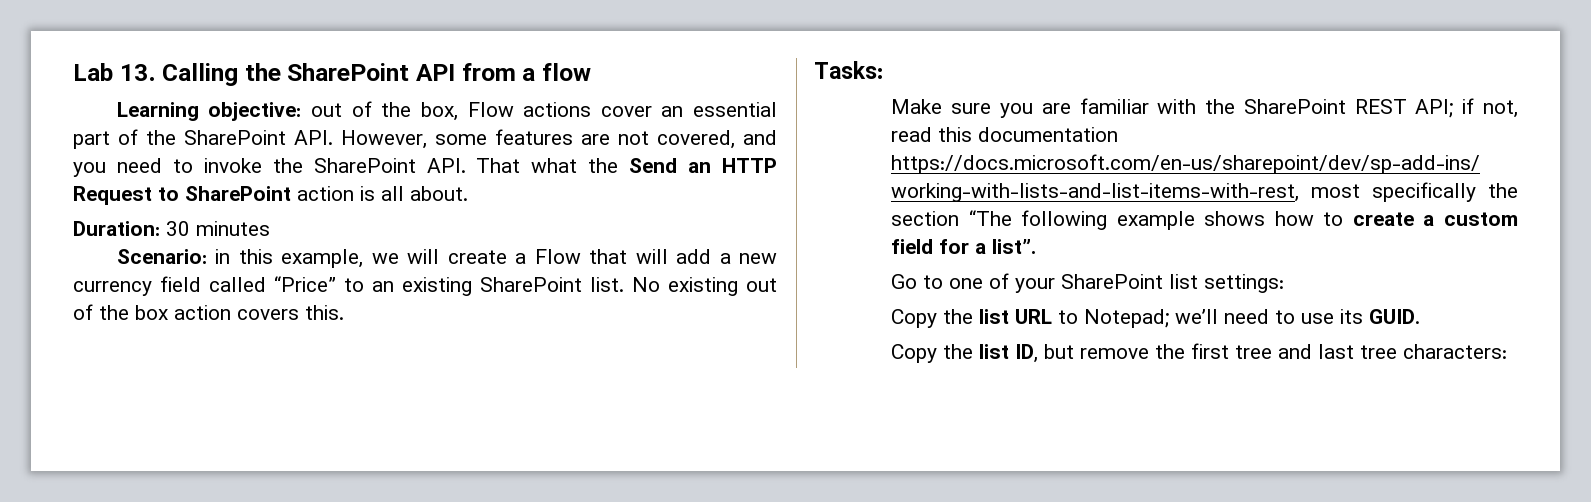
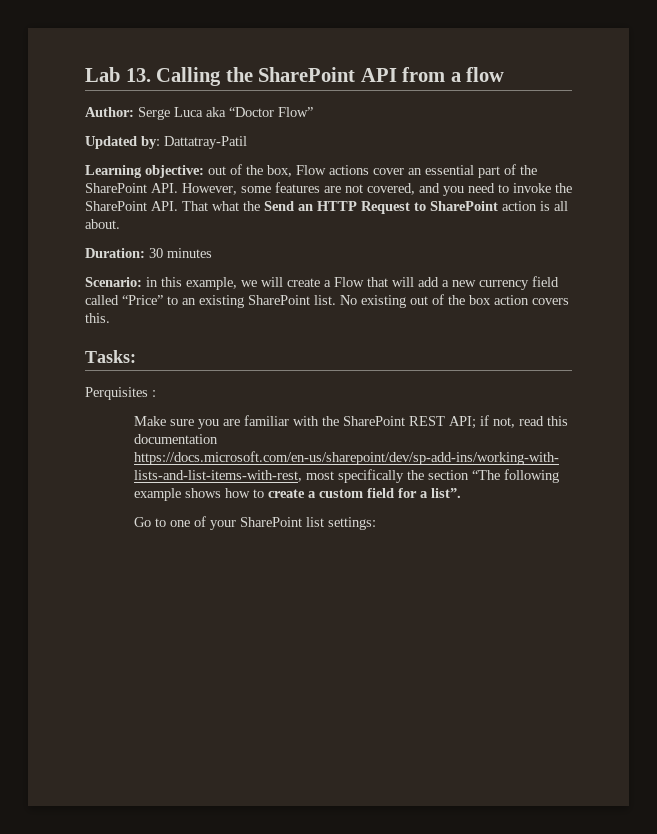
+ Author: Serge Luca aka “Doctor Flow”
+ Updated by: Dattatray-Patil
+ Perquisites :
- Copy the list URL to Notepad; we’ll need to use its GUID.
- Copy the list ID, but remove the first tree and last tree characters:

